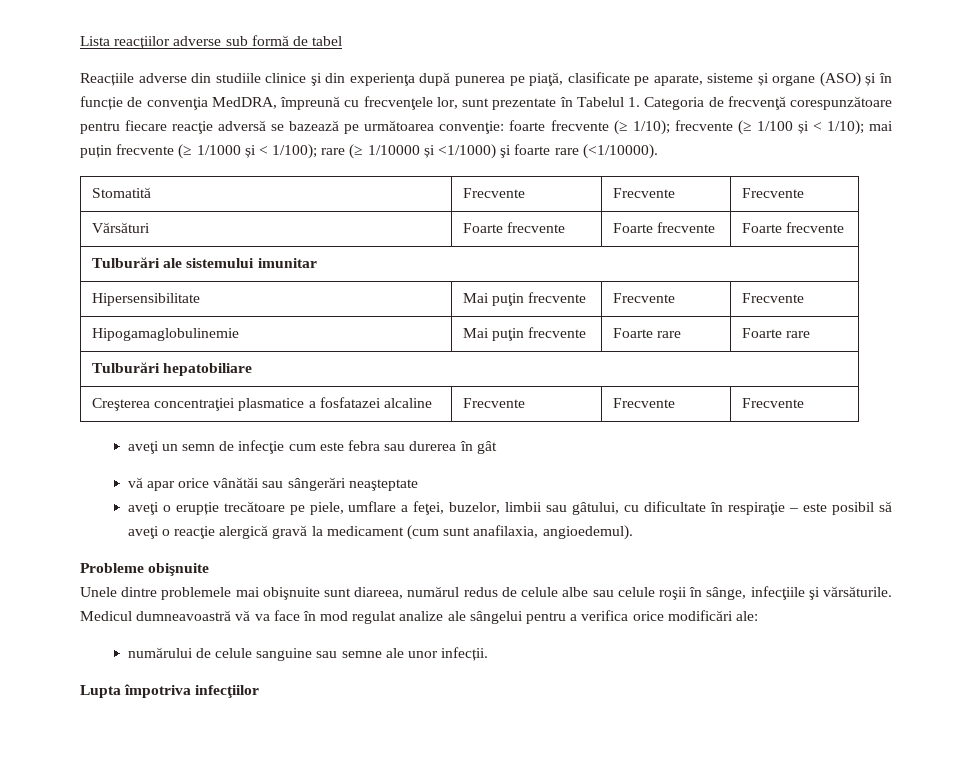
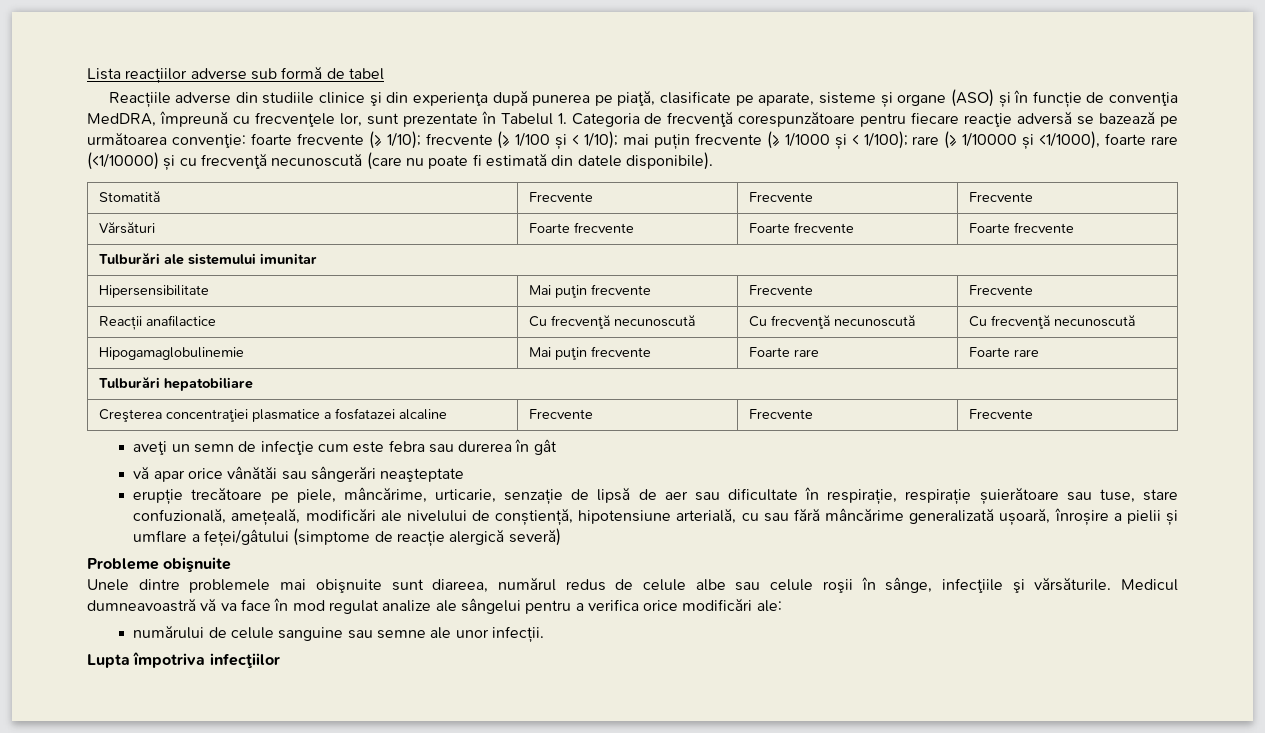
- rare (≥ 1/10000 și <1/1000) şi foarte rare (<1/10000).
+ rare (≥ 1/10000 și <1/1000), foarte rare (<1/10000) și cu frecvenţă necunoscută (care nu poate fi estimată din datele disponibile).
+ Reacții anafilactice | Cu frecvenţă necunoscută | Cu frecvenţă necunoscută | Cu frecvenţă necunoscută
- aveţi o erupție trecătoare pe piele, umflare a feţei, buzelor, limbii sau gâtului, cu dificultate în respiraţie – este posibil să aveţi o reacţie alergică gravă la medicament (cum sunt anafilaxia, angioedemul).
+ erupție trecătoare pe piele, mâncărime, urticarie, senzație de lipsă de aer sau dificultate în respirație, respirație șuierătoare sau tuse, stare confuzională, amețeală, modificări ale nivelului de conștiență, hipotensiune arterială, cu sau fără mâncărime generalizată ușoară, înroșire a pielii și umflare a feței/gâtului (simptome de reacție alergică severă)

